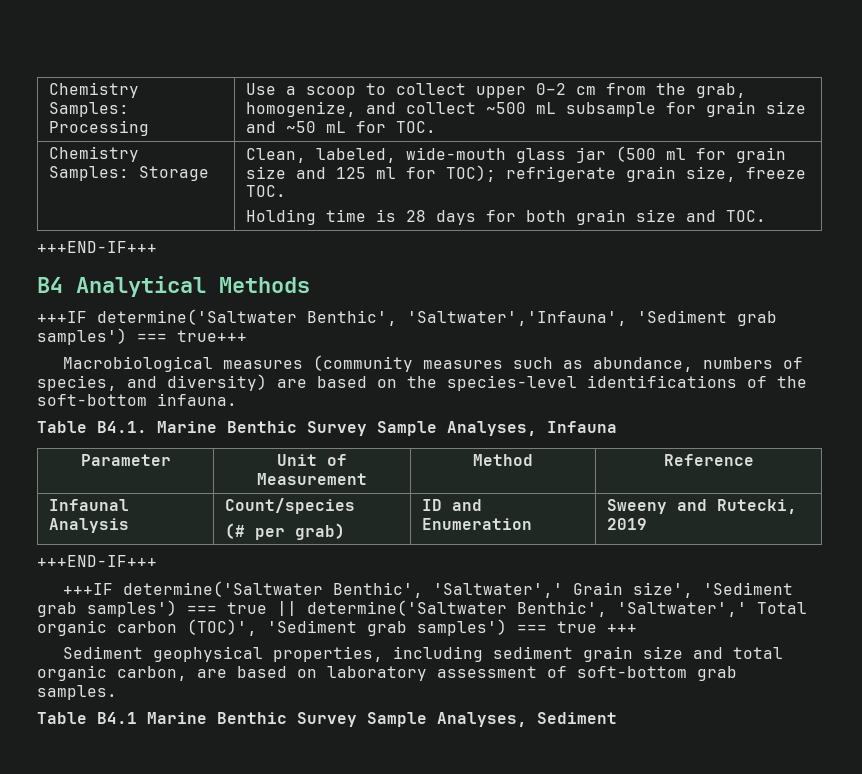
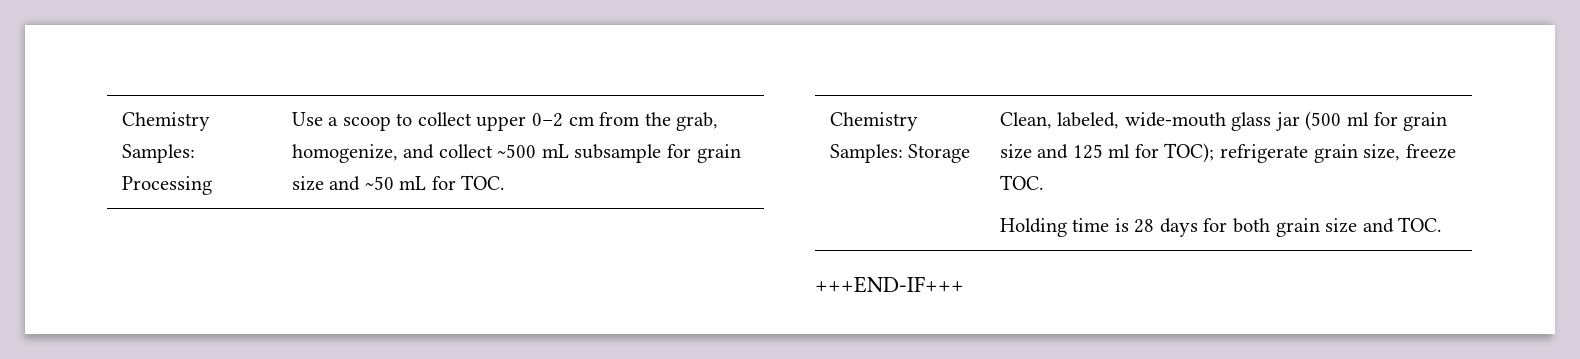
- B4 Analytical Methods
- +++IF determine('Saltwater Benthic', 'Saltwater','Infauna', 'Sediment grab samples') === true+++
- Macrobiological measures (community measures such as abundance, numbers of species, and diversity) are based on the species-level identifications of the soft-bottom infauna.
- Table B4.1. Marine Benthic Survey Sample Analyses, Infauna
- Parameter | Unit of Measurement | Method | Reference
- Infaunal Analysis | Count/species
- (# per grab) | ID and Enumeration | Sweeny and Rutecki, 2019
- +++END-IF+++
- +++IF determine('Saltwater Benthic', 'Saltwater',' Grain size', 'Sediment grab samples') === true || determine('Saltwater Benthic', 'Saltwater',' Total organic carbon (TOC)', 'Sediment grab samples') === true +++
- Sediment geophysical properties, including sediment grain size and total organic carbon, are based on laboratory assessment of soft-bottom grab samples.
- Table B4.1 Marine Benthic Survey Sample Analyses, Sediment

